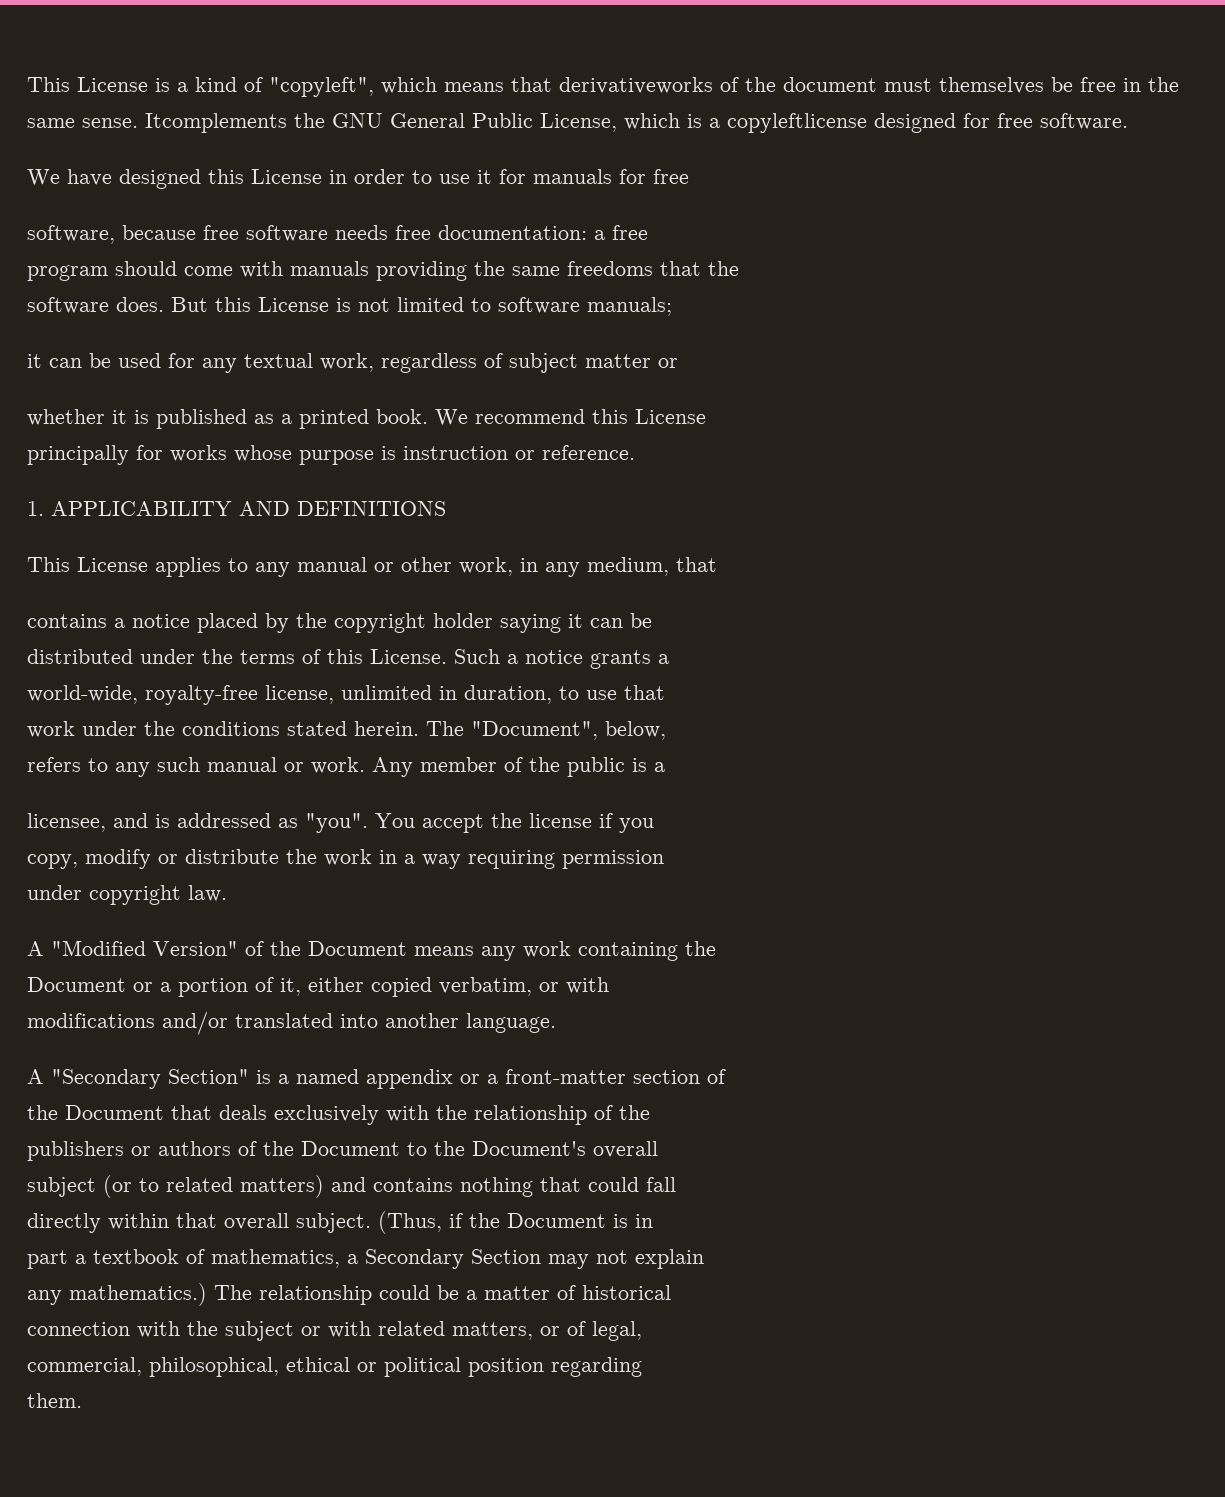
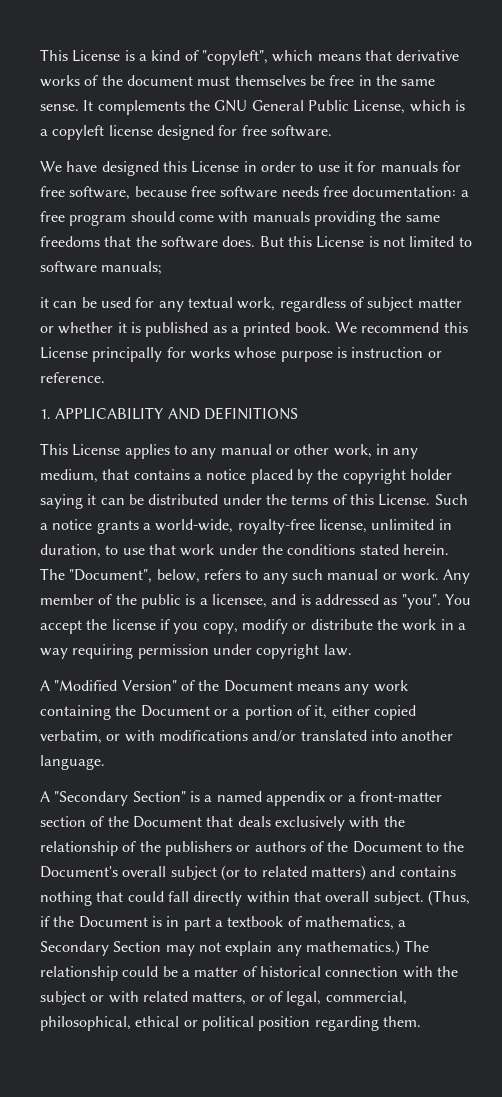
- This License is a kind of "copyleft", which means that derivativeworks of the document must themselves be free in the same sense.
+ This License is a kind of "copyleft", which means that derivative works of the document must themselves be free in the same sense.
- Itcomplements the GNU General Public License, which is a copyleftlicense designed for free software.
+ It complements the GNU General Public License, which is a copyleft license designed for free software.
- We have designed this License in order to use it for manuals for free
- software, because free software needs free documentation: a free
- program should come with manuals providing the same freedoms that the
- software does.
+ We have designed this License in order to use it for manuals for free software, because free software needs free documentation: a free program should come with manuals providing the same freedoms that the software does.
- it can be used for any textual work, regardless of subject matter or
- whether it is published as a printed book.
+ it can be used for any textual work, regardless of subject matter or whether it is published as a printed book.
- We recommend this License
- principally for works whose purpose is instruction or reference.
+ We recommend this License principally for works whose purpose is instruction or reference.
- This License applies to any manual or other work, in any medium, that
- contains a notice placed by the copyright holder saying it can be
- distributed under the terms of this License.
+ This License applies to any manual or other work, in any medium, that contains a notice placed by the copyright holder saying it can be distributed under the terms of this License.
- Such a notice grants a
- world-wide, royalty-free license, unlimited in duration, to use that
- work under the conditions stated herein.
+ Such a notice grants a world-wide, royalty-free license, unlimited in duration, to use that work under the conditions stated herein.
- The "Document", below,
- refers to any such manual or work.
+ The "Document", below, refers to any such manual or work.
- Any member of the public is a
- licensee, and is addressed as "you".
+ Any member of the public is a licensee, and is addressed as "you".
- You accept the license if you
- copy, modify or distribute the work in a way requiring permission
- under copyright law.
+ You accept the license if you copy, modify or distribute the work in a way requiring permission under copyright law.
- A "Modified Version" of the Document means any work containing the
- Document or a portion of it, either copied verbatim, or with
- modifications and/or translated into another language.
+ A "Modified Version" of the Document means any work containing the Document or a portion of it, either copied verbatim, or with modifications and/or translated into another language.
- A "Secondary Section" is a named appendix or a front-matter section of
- the Document that deals exclusively with the relationship of the
- publishers or authors of the Document to the Document's overall
- subject (or to related matters) and contains nothing that could fall
- directly within that overall subject.
+ A "Secondary Section" is a named appendix or a front-matter section of the Document that deals exclusively with the relationship of the publishers or authors of the Document to the Document's overall subject (or to related matters) and contains nothing that could fall directly within that overall subject.
- (Thus, if the Document is in
- part a textbook of mathematics, a Secondary Section may not explain
- any mathematics.)
+ (Thus, if the Document is in part a textbook of mathematics, a Secondary Section may not explain any mathematics.)
- The relationship could be a matter of historical
- connection with the subject or with related matters, or of legal,
- commercial, philosophical, ethical or political position regarding
- them.
+ The relationship could be a matter of historical connection with the subject or with related matters, or of legal, commercial, philosophical, ethical or political position regarding them.

